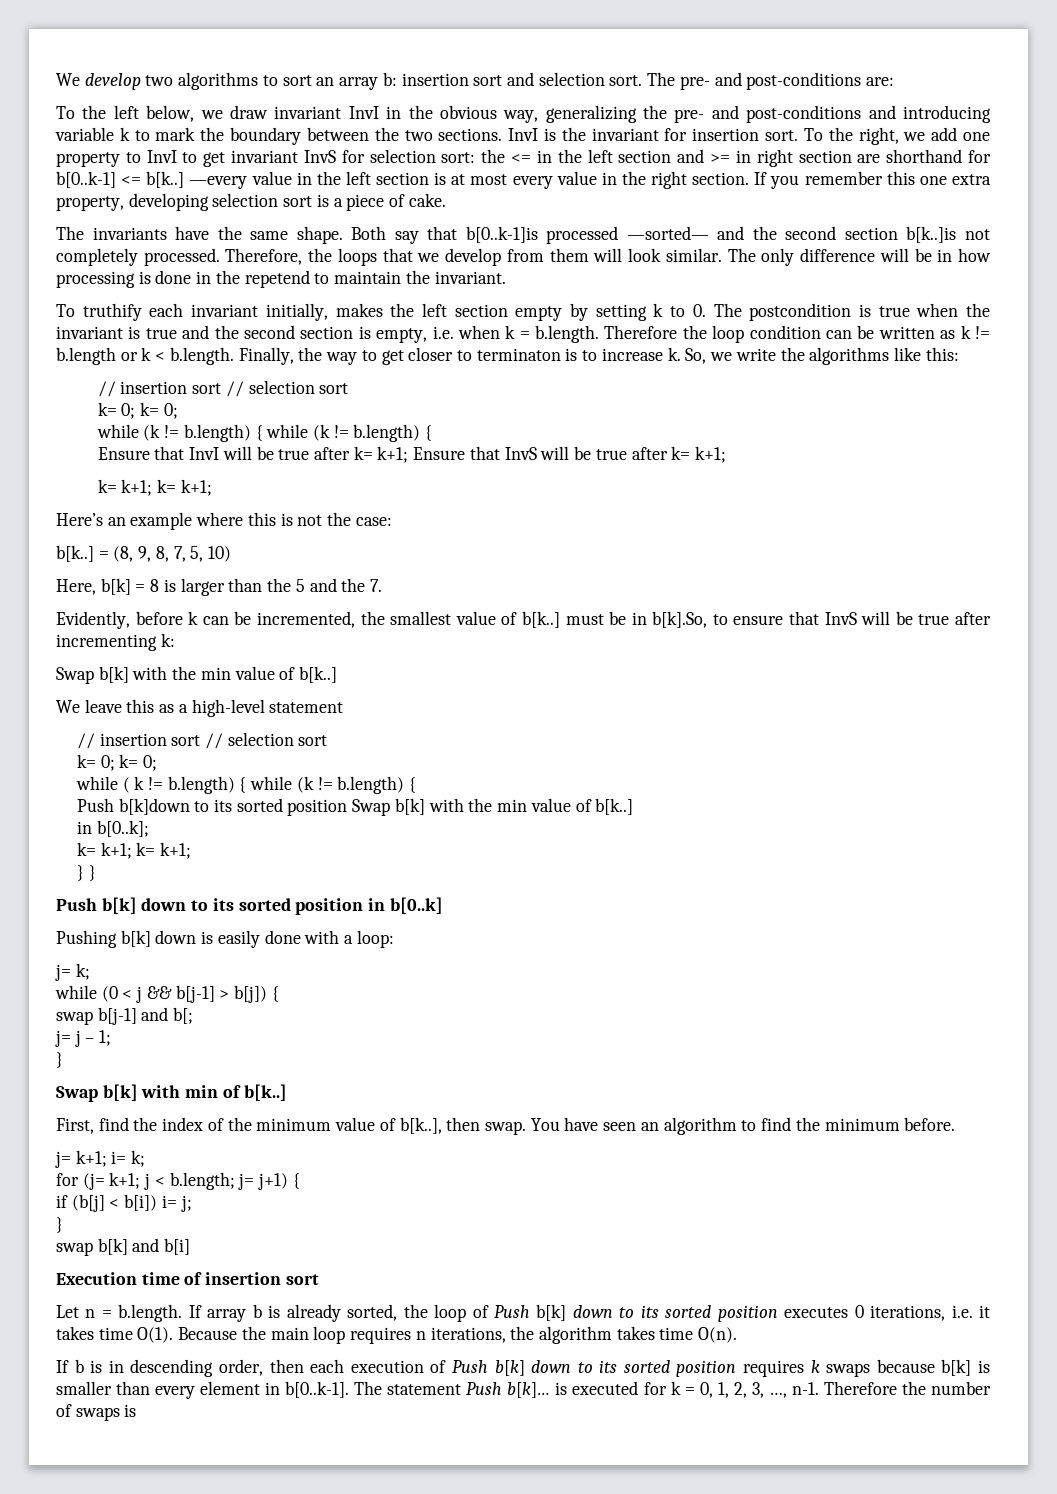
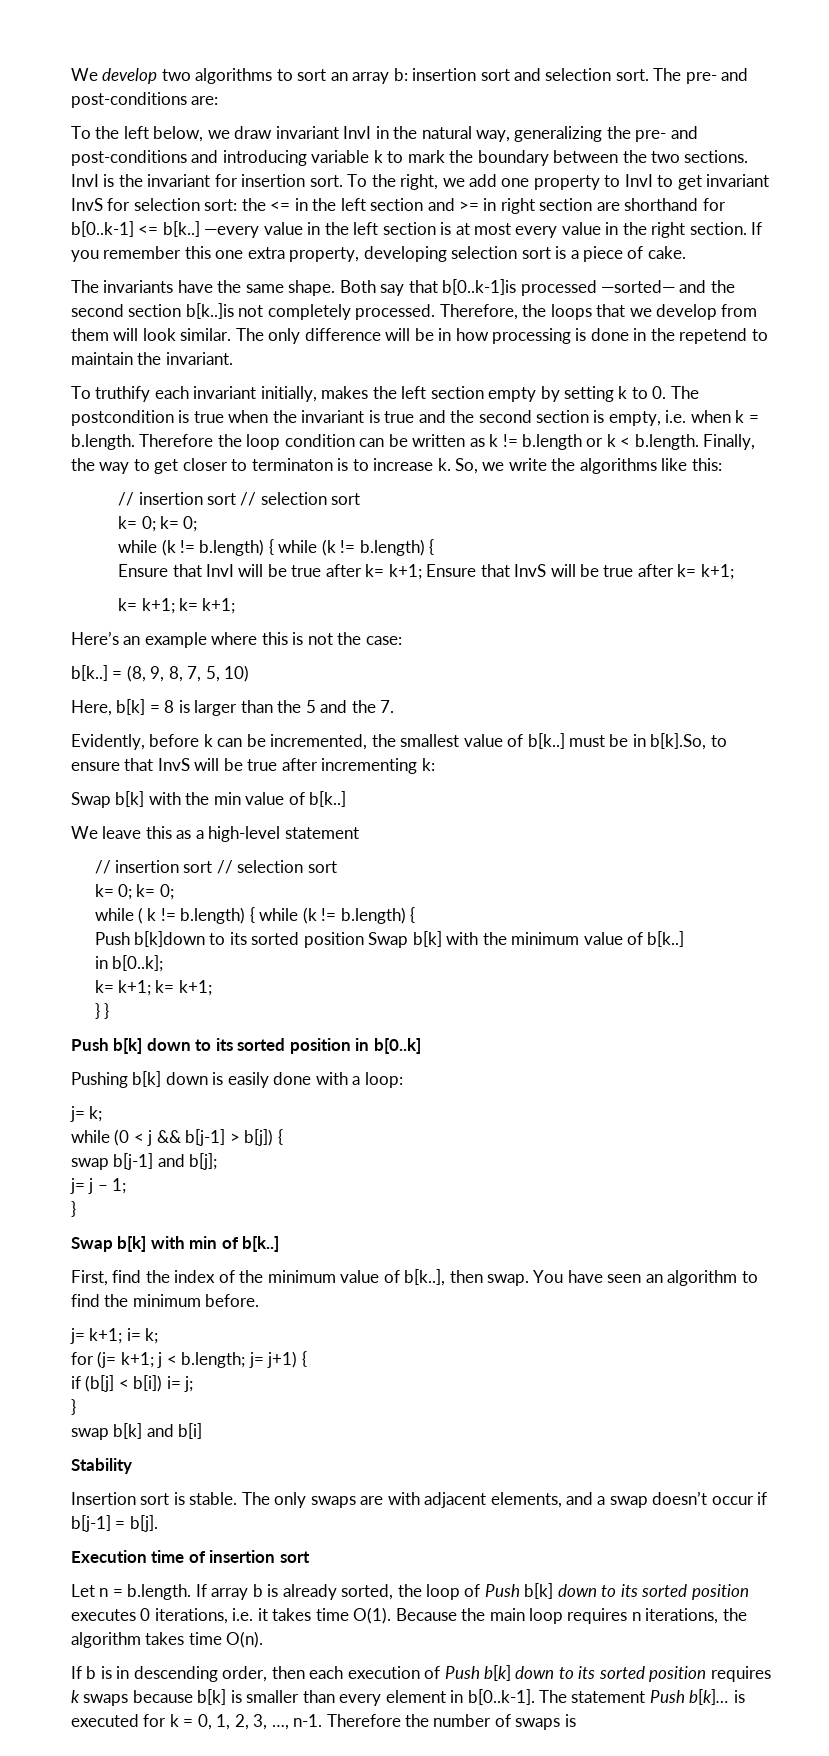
- To the left below, we draw invariant InvI in the obvious way, generalizing the pre- and post-conditions and introducing variable k to mark the boundary between the two sections.
+ To the left below, we draw invariant InvI in the natural way, generalizing the pre- and post-conditions and introducing variable k to mark the boundary between the two sections.
- Push b[k]down to its sorted position Swap b[k] with the min value of b[k..]
+ Push b[k]down to its sorted position Swap b[k] with the minimum value of b[k..]
- swap b[j-1] and b[;
+ swap b[j-1] and b[j];
+ Stability
+ Insertion sort is stable. The only swaps are with adjacent elements, and a swap doesn’t occur if b[j-1] = b[j].

